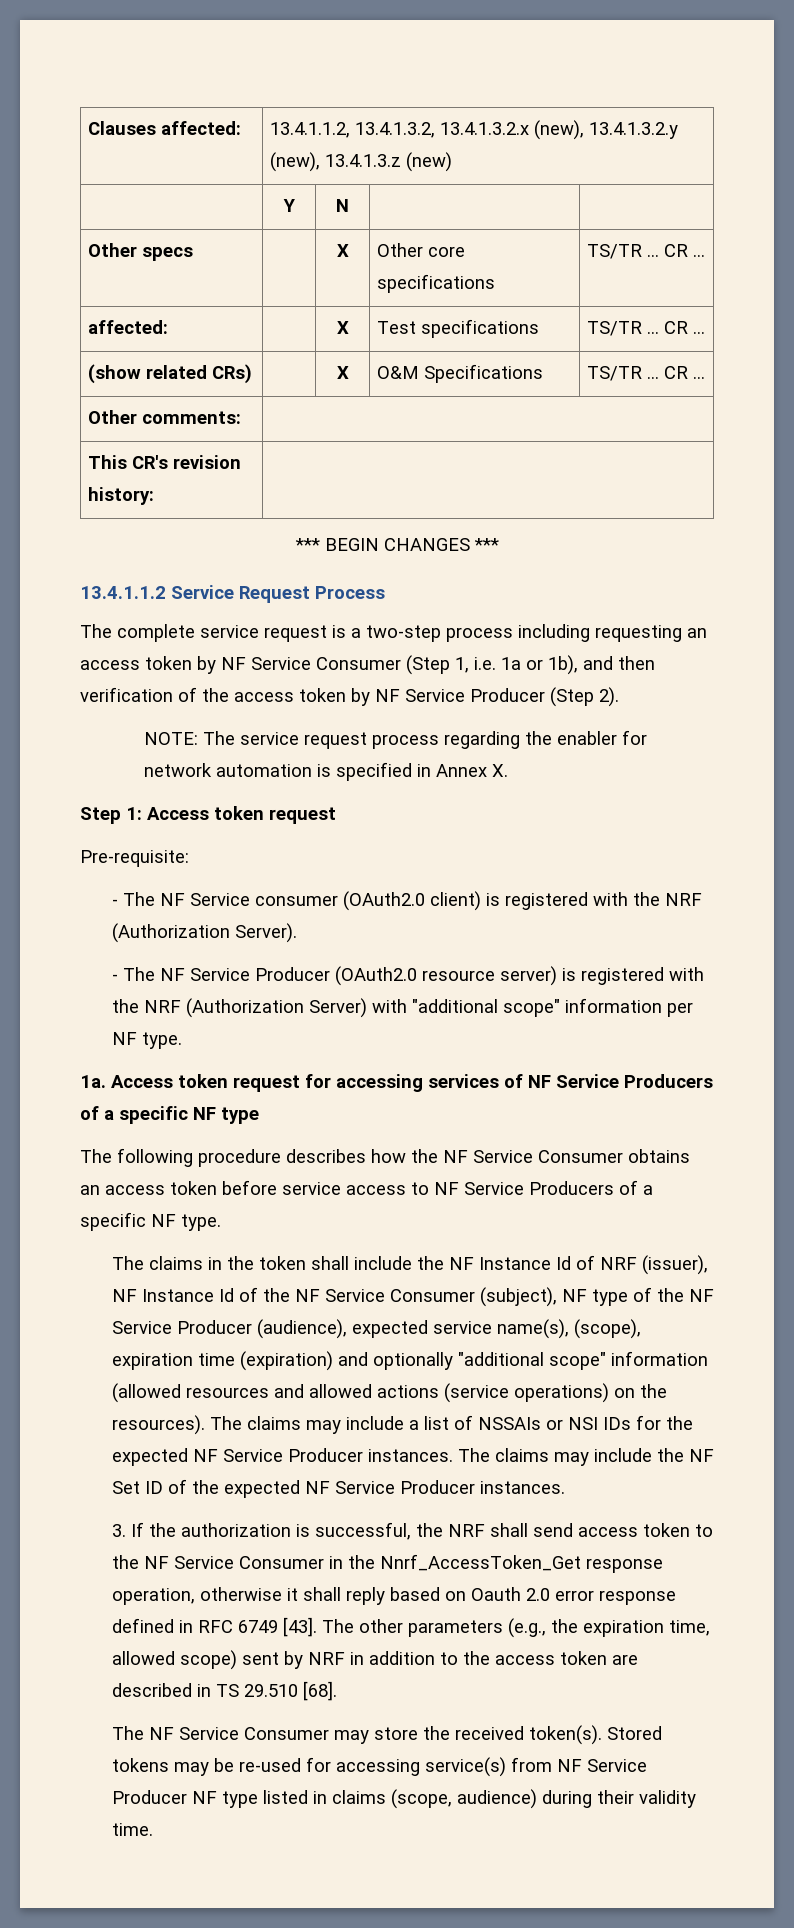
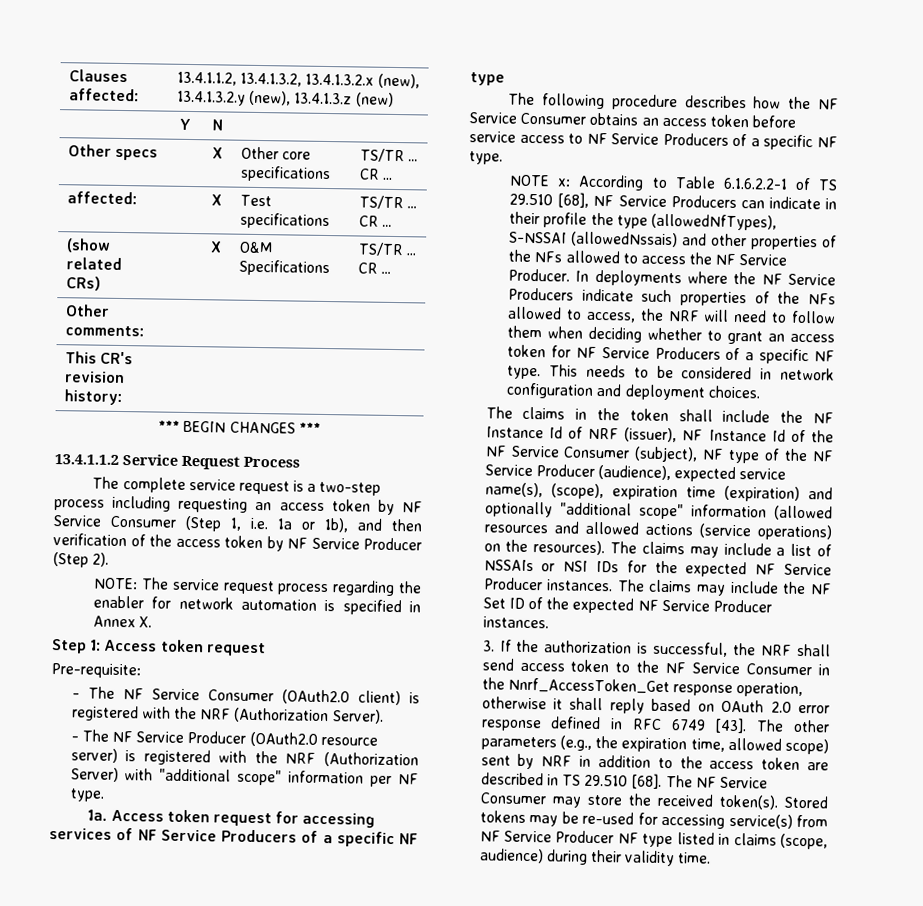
- - The NF Service consumer (OAuth2.0 client) is registered with the NRF (Authorization Server).
+ - The NF Service Consumer (OAuth2.0 client) is registered with the NRF (Authorization Server).
+ NOTE x: According to Table 6.1.6.2.2-1 of TS 29.510 [68], NF Service Producers can indicate in their profile the type (allowedNfTypes), S-NSSAI (allowedNssais) and other properties of the NFs allowed to access the NF Service Producer. In deployments where the NF Service Producers indicate such properties of the NFs allowed to access, the NRF will need to follow them when deciding whether to grant an access token for NF Service Producers of a specific NF type. This needs to be considered in network configuration and deployment choices.
- 3. If the authorization is successful, the NRF shall send access token to the NF Service Consumer in the Nnrf_AccessToken_Get response operation, otherwise it shall reply based on Oauth 2.0 error response defined in RFC 6749 [43].
+ 3. If the authorization is successful, the NRF shall send access token to the NF Service Consumer in the Nnrf_AccessToken_Get response operation, otherwise it shall reply based on OAuth 2.0 error response defined in RFC 6749 [43].
- The other parameters (e.g., the expiration time, allowed scope) sent by NRF in addition to the access token are described in TS 29.510 [68].
- The NF Service Consumer may store the received token(s).
+ The other parameters (e.g., the expiration time, allowed scope) sent by NRF in addition to the access token are described in TS 29.510 [68]. The NF Service Consumer may store the received token(s).

